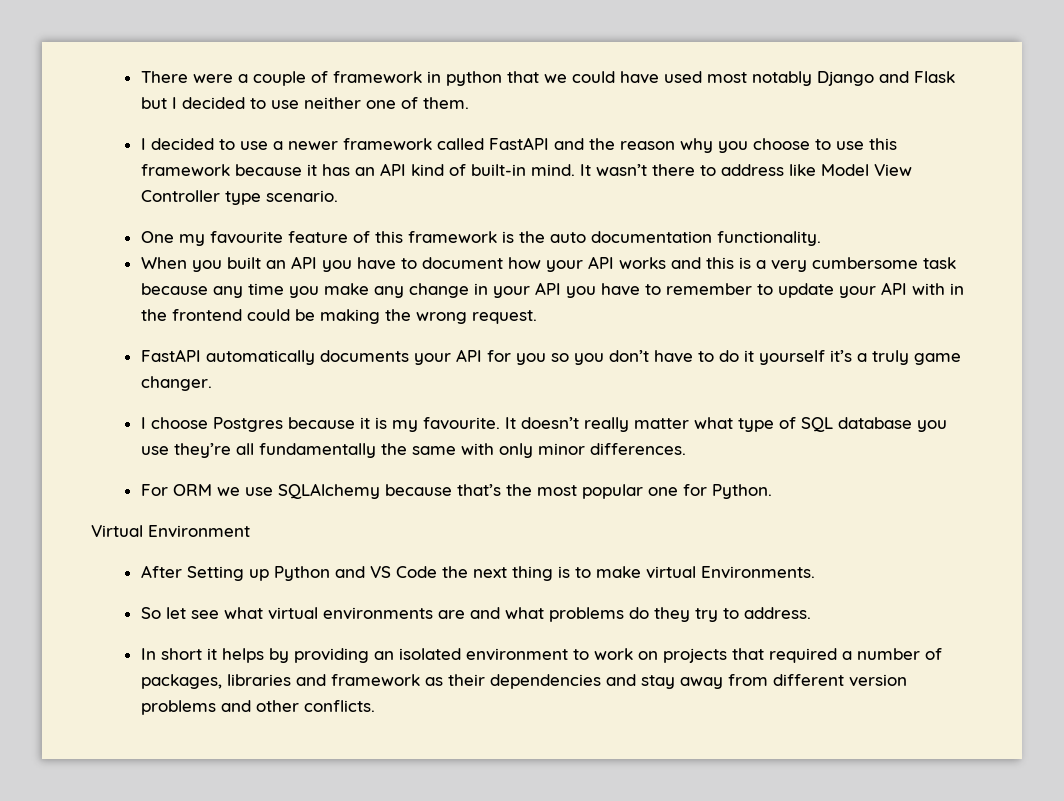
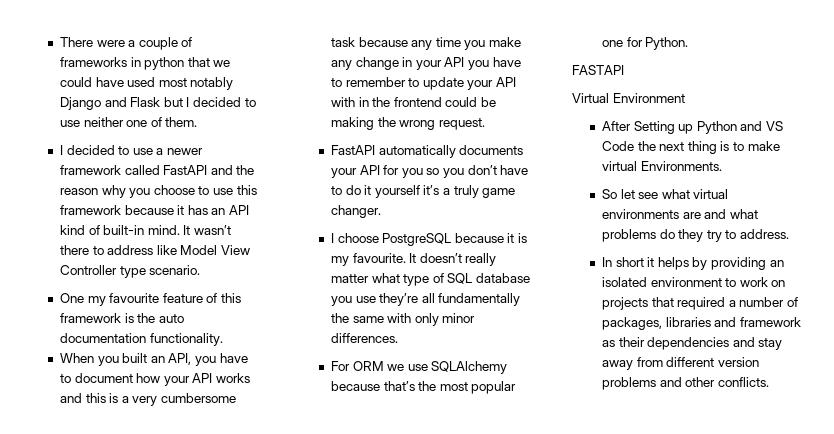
- There were a couple of framework in python that we could have used most notably Django and Flask but I decided to use neither one of them.
+ There were a couple of frameworks in python that we could have used most notably Django and Flask but I decided to use neither one of them.
- When you built an API you have to document how your API works and this is a very cumbersome task because any time you make any change in your API you have to remember to update your API with in the frontend could be making the wrong request.
+ When you built an API, you have to document how your API works and this is a very cumbersome task because any time you make any change in your API you have to remember to update your API with in the frontend could be making the wrong request.
- I choose Postgres because it is my favourite.
+ I choose PostgreSQL because it is my favourite.
+ FASTAPI

